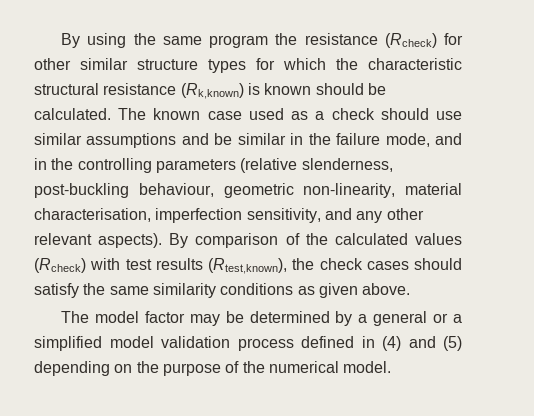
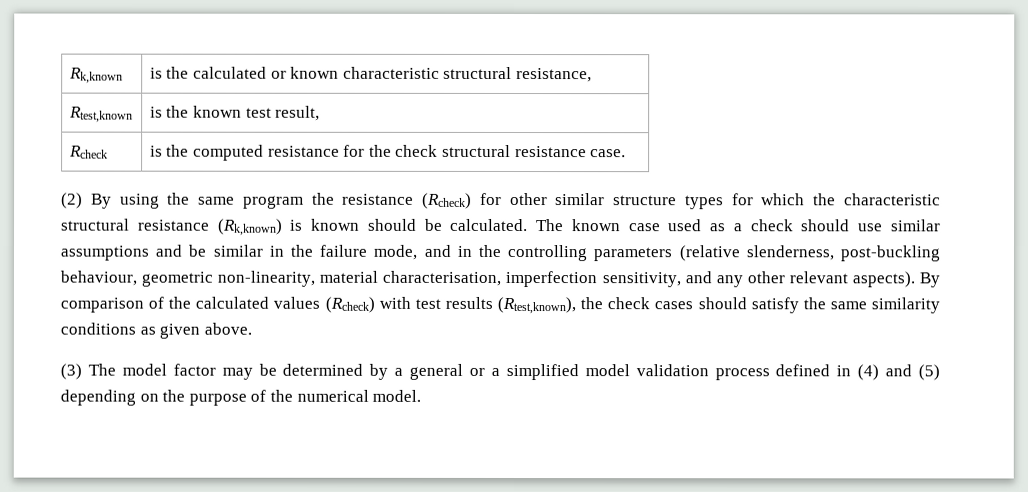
- By using the same program the resistance (Rcheck) for other similar structure types for which the characteristic structural resistance (Rk,known) is known should be calculated.
+ Rk,known | is the calculated or known characteristic structural resistance,
+ Rtest,known | is the known test result,
+ Rcheck | is the computed resistance for the check structural resistance case.
+ (2) By using the same program the resistance (Rcheck) for other similar structure types for which the characteristic structural resistance (Rk,known) is known should be calculated.
- The model factor may be determined by a general or a simplified model validation process defined in (4) and (5) depending on the purpose of the numerical model.
+ (3) The model factor may be determined by a general or a simplified model validation process defined in (4) and (5) depending on the purpose of the numerical model.

